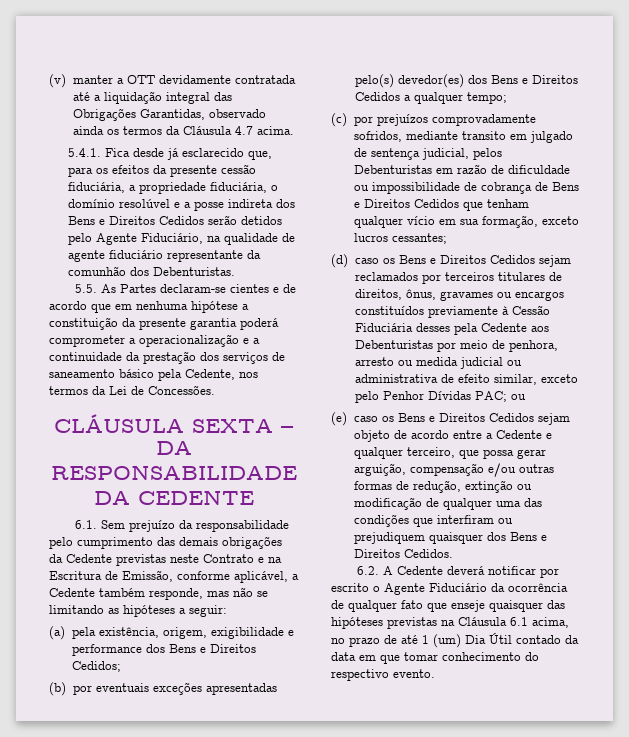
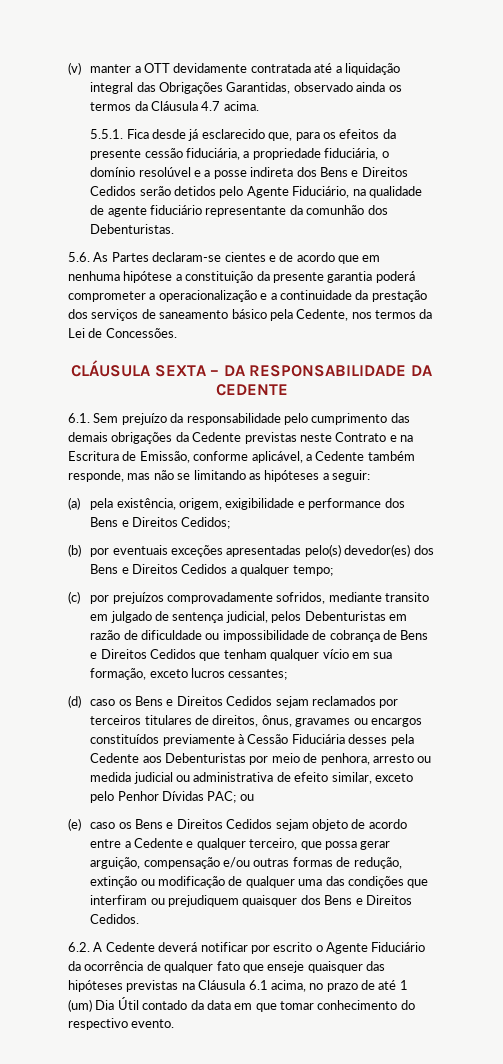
- 5.4.1. Fica desde já esclarecido que, para os efeitos da presente cessão fiduciária, a propriedade fiduciária, o domínio resolúvel e a posse indireta dos Bens e Direitos Cedidos serão detidos pelo Agente Fiduciário, na qualidade de agente fiduciário representante da comunhão dos Debenturistas.
+ 5.5.1. Fica desde já esclarecido que, para os efeitos da presente cessão fiduciária, a propriedade fiduciária, o domínio resolúvel e a posse indireta dos Bens e Direitos Cedidos serão detidos pelo Agente Fiduciário, na qualidade de agente fiduciário representante da comunhão dos Debenturistas.
- 5.5. As Partes declaram-se cientes e de acordo que em nenhuma hipótese a constituição da presente garantia poderá comprometer a operacionalização e a continuidade da prestação dos serviços de saneamento básico pela Cedente, nos termos da Lei de Concessões.
+ 5.6. As Partes declaram-se cientes e de acordo que em nenhuma hipótese a constituição da presente garantia poderá comprometer a operacionalização e a continuidade da prestação dos serviços de saneamento básico pela Cedente, nos termos da Lei de Concessões.

